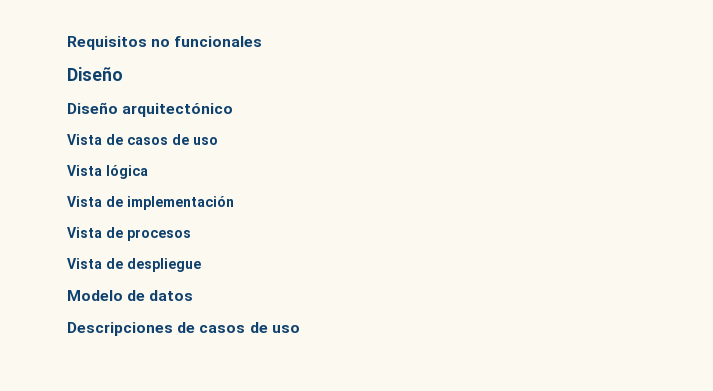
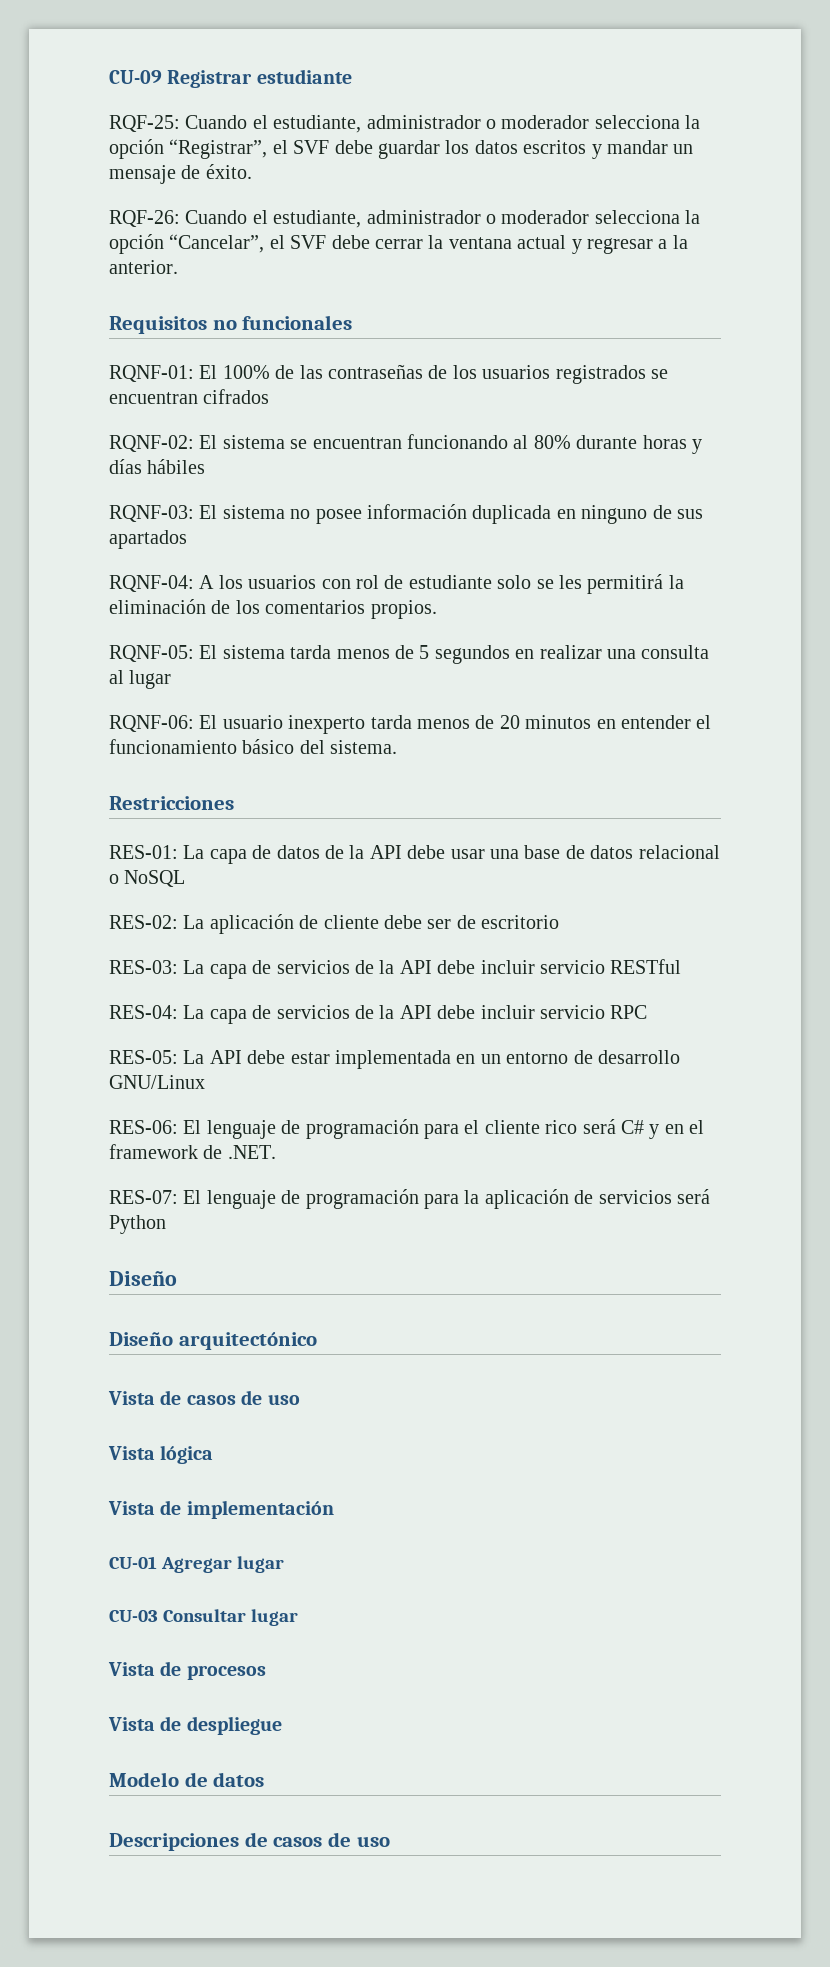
+ CU-09 Registrar estudiante
+ RQF-25: Cuando el estudiante, administrador o moderador selecciona la opción “Registrar”, el SVF debe guardar los datos escritos y mandar un mensaje de éxito.
+ RQF-26: Cuando el estudiante, administrador o moderador selecciona la opción “Cancelar”, el SVF debe cerrar la ventana actual y regresar a la anterior.
  Requisitos no funcionales
+ RQNF-01: El 100% de las contraseñas de los usuarios registrados se encuentran cifrados
+ RQNF-02: El sistema se encuentran funcionando al 80% durante horas y días hábiles
+ RQNF-03: El sistema no posee información duplicada en ninguno de sus apartados
+ RQNF-04: A los usuarios con rol de estudiante solo se les permitirá la eliminación de los comentarios propios.
+ RQNF-05: El sistema tarda menos de 5 segundos en realizar una consulta al lugar
+ RQNF-06: El usuario inexperto tarda menos de 20 minutos en entender el funcionamiento básico del sistema.
+ Restricciones
+ RES-01: La capa de datos de la API debe usar una base de datos relacional o NoSQL
+ RES-02: La aplicación de cliente debe ser de escritorio
+ RES-03: La capa de servicios de la API debe incluir servicio RESTful
+ RES-04: La capa de servicios de la API debe incluir servicio RPC
+ RES-05: La API debe estar implementada en un entorno de desarrollo GNU/Linux
+ RES-06: El lenguaje de programación para el cliente rico será C# y en el framework de .NET.
+ RES-07: El lenguaje de programación para la aplicación de servicios será Python
+ CU-01 Agregar lugar
+ CU-03 Consultar lugar

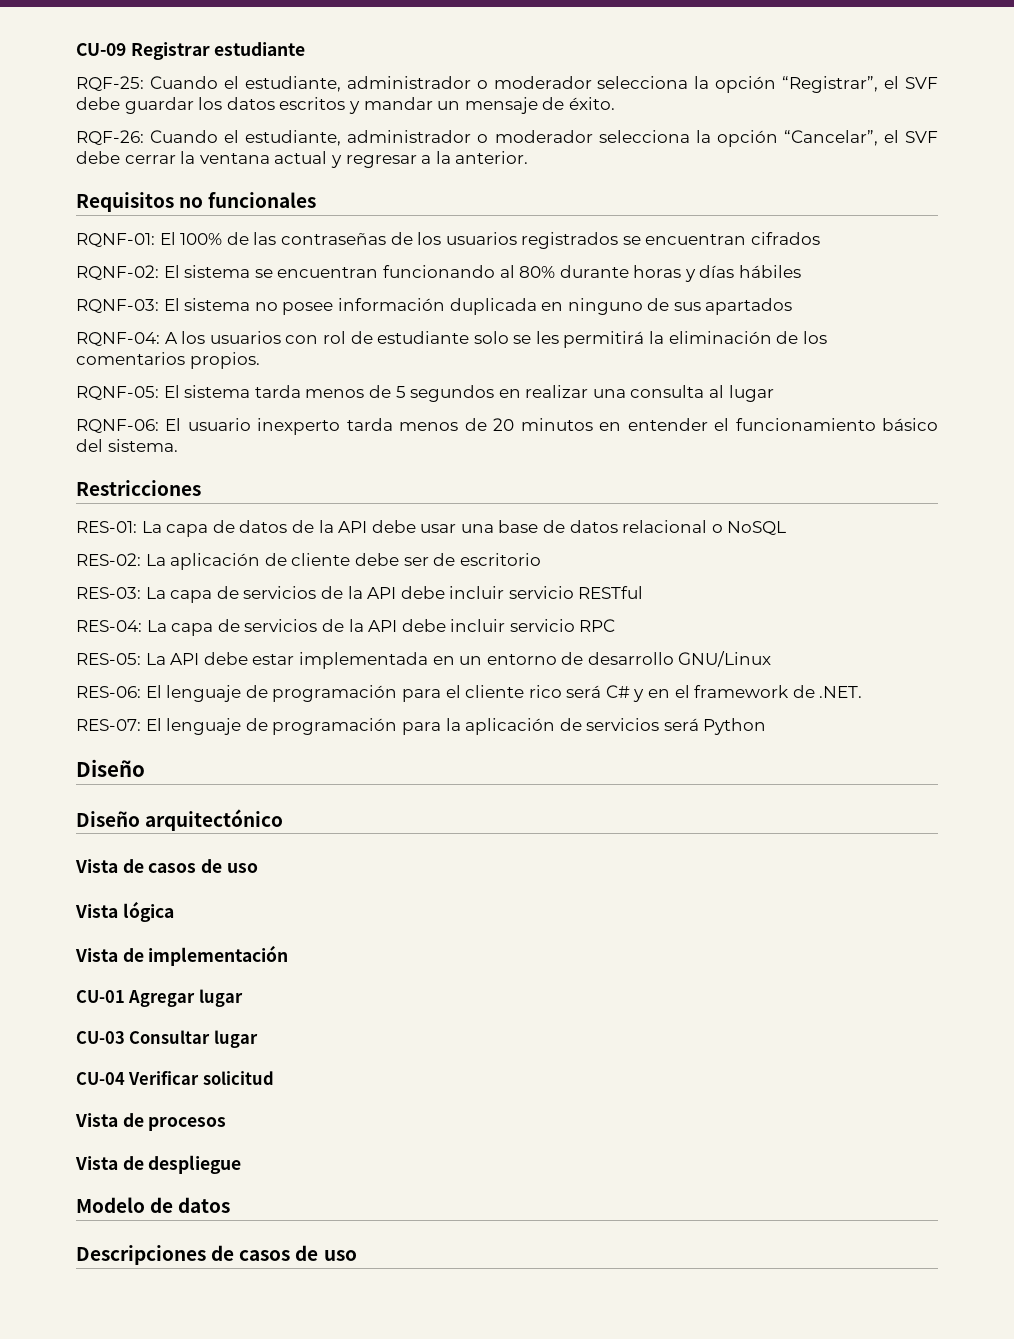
+ CU-04 Verificar solicitud

